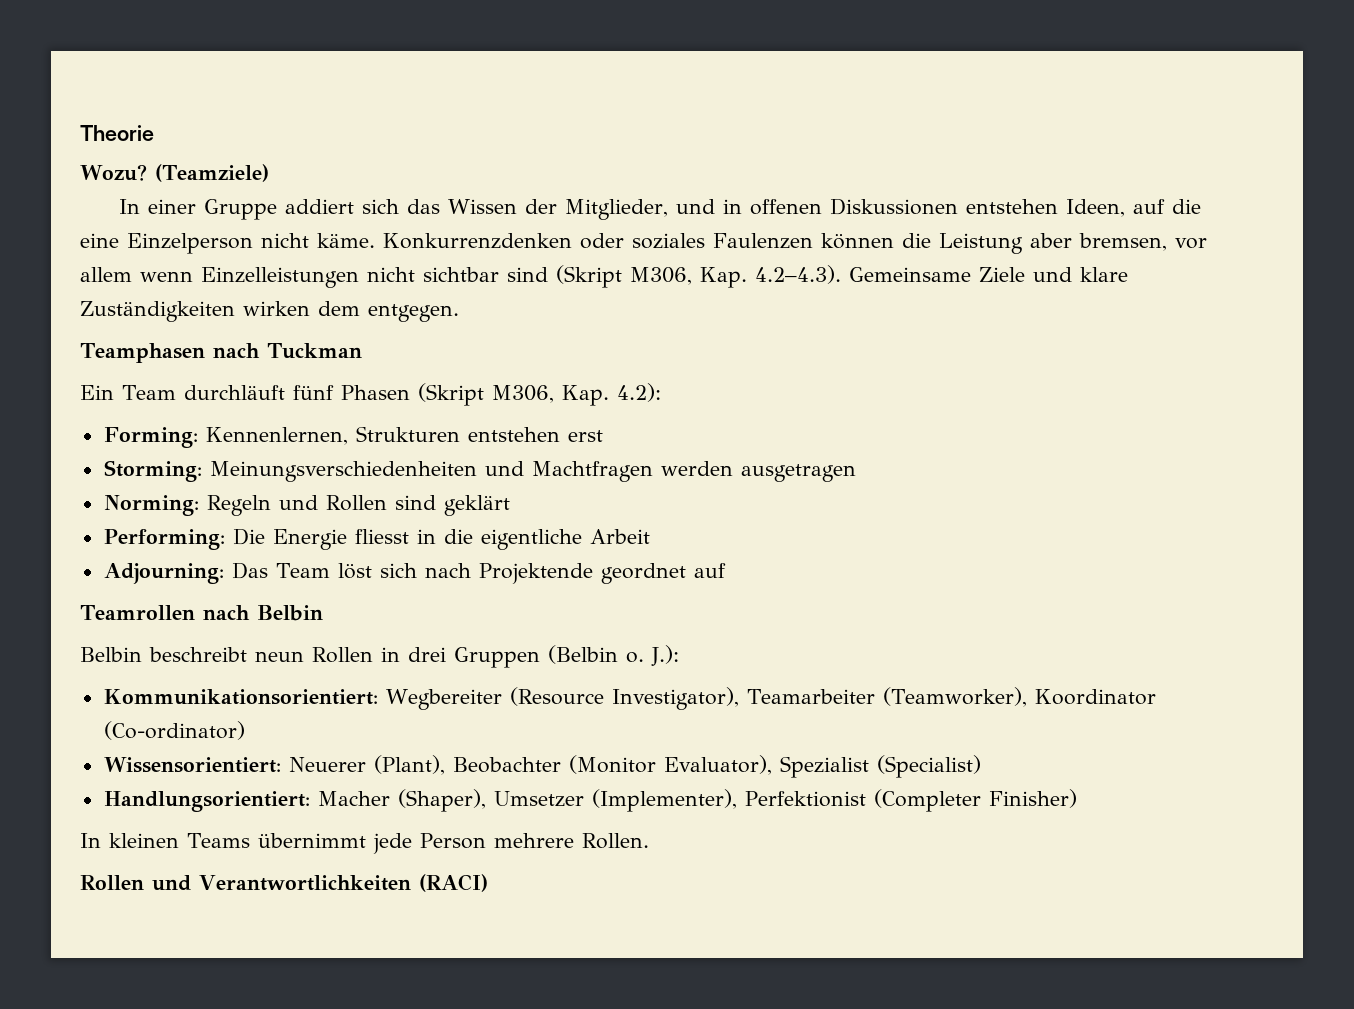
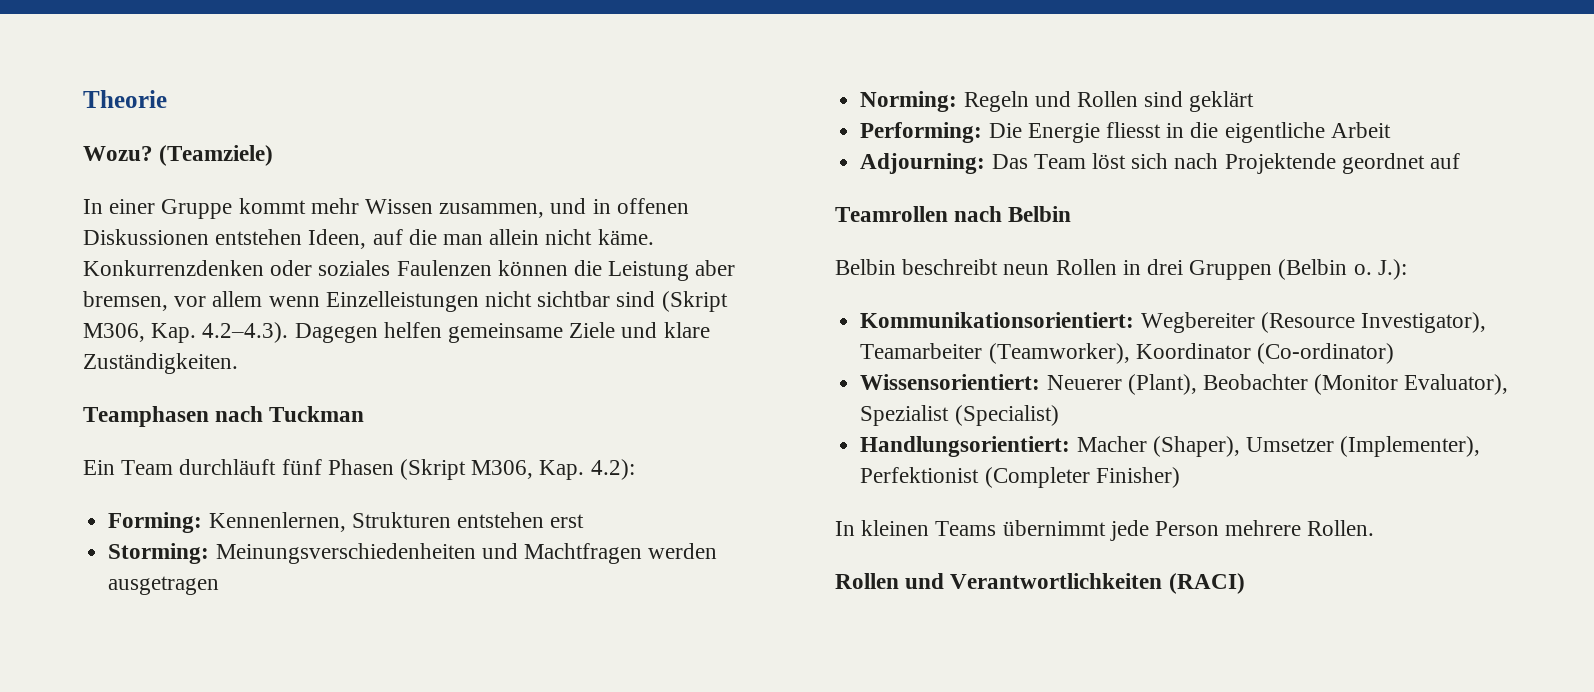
- In einer Gruppe addiert sich das Wissen der Mitglieder, und in offenen Diskussionen entstehen Ideen, auf die eine Einzelperson nicht käme.
+ In einer Gruppe kommt mehr Wissen zusammen, und in offenen Diskussionen entstehen Ideen, auf die man allein nicht käme.
- Konkurrenzdenken oder soziales Faulenzen können die Leistung aber bremsen, vor allem wenn Einzelleistungen nicht sichtbar sind (Skript M306, Kap. 4.2–4.3). Gemeinsame Ziele und klare Zuständigkeiten wirken dem entgegen.
+ Konkurrenzdenken oder soziales Faulenzen können die Leistung aber bremsen, vor allem wenn Einzelleistungen nicht sichtbar sind (Skript M306, Kap. 4.2–4.3). Dagegen helfen gemeinsame Ziele und klare Zuständigkeiten.

